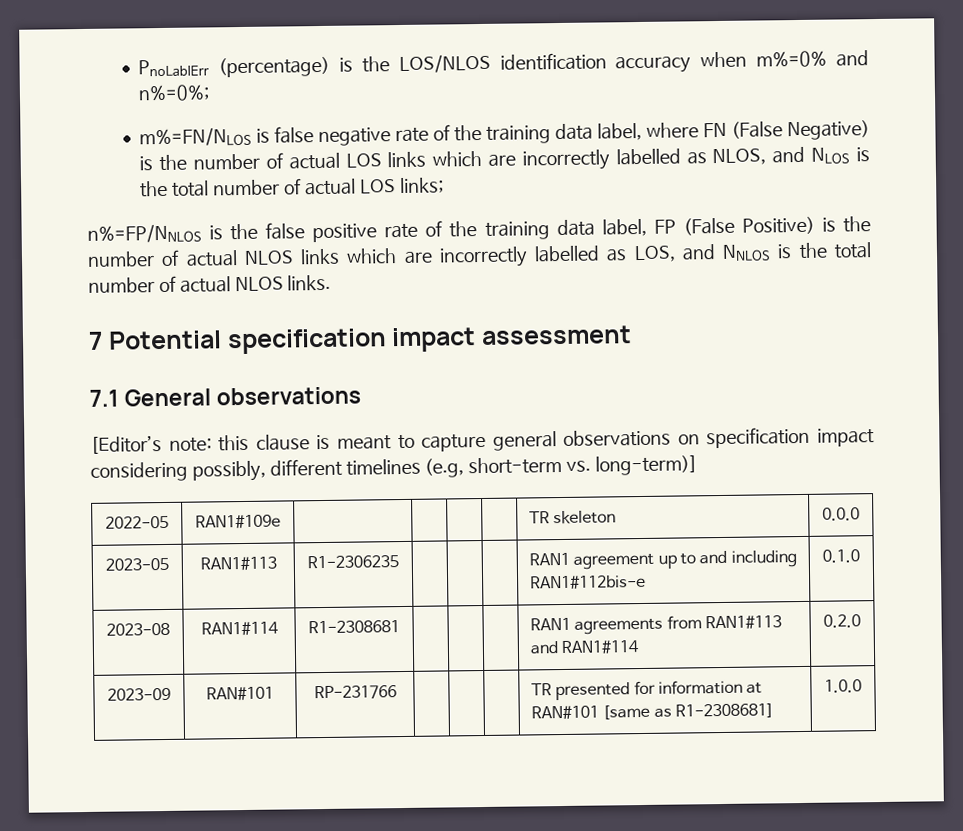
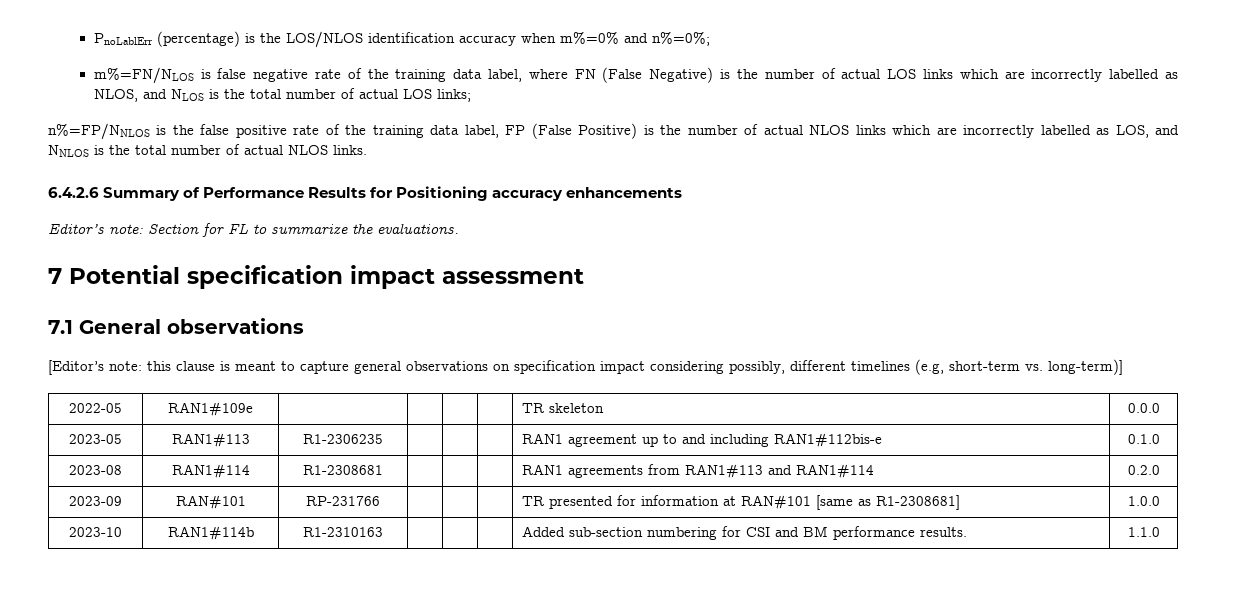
+ 6.4.2.6 Summary of Performance Results for Positioning accuracy enhancements
+ Editor’s note: Section for FL to summarize the evaluations.
+ 2023-10 | RAN1#114b | R1-2310163 | | | | Added sub-section numbering for CSI and BM performance results. | 1.1.0

